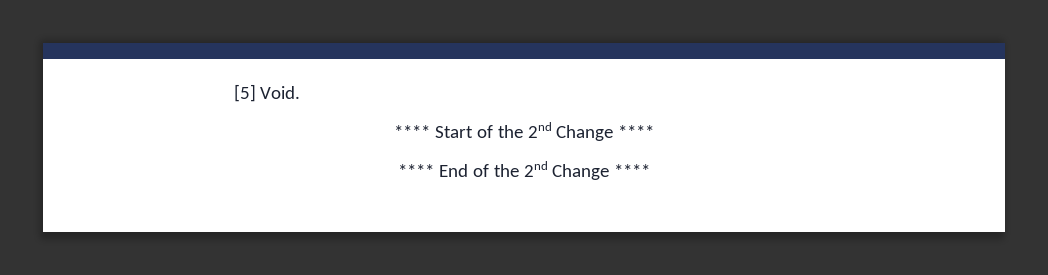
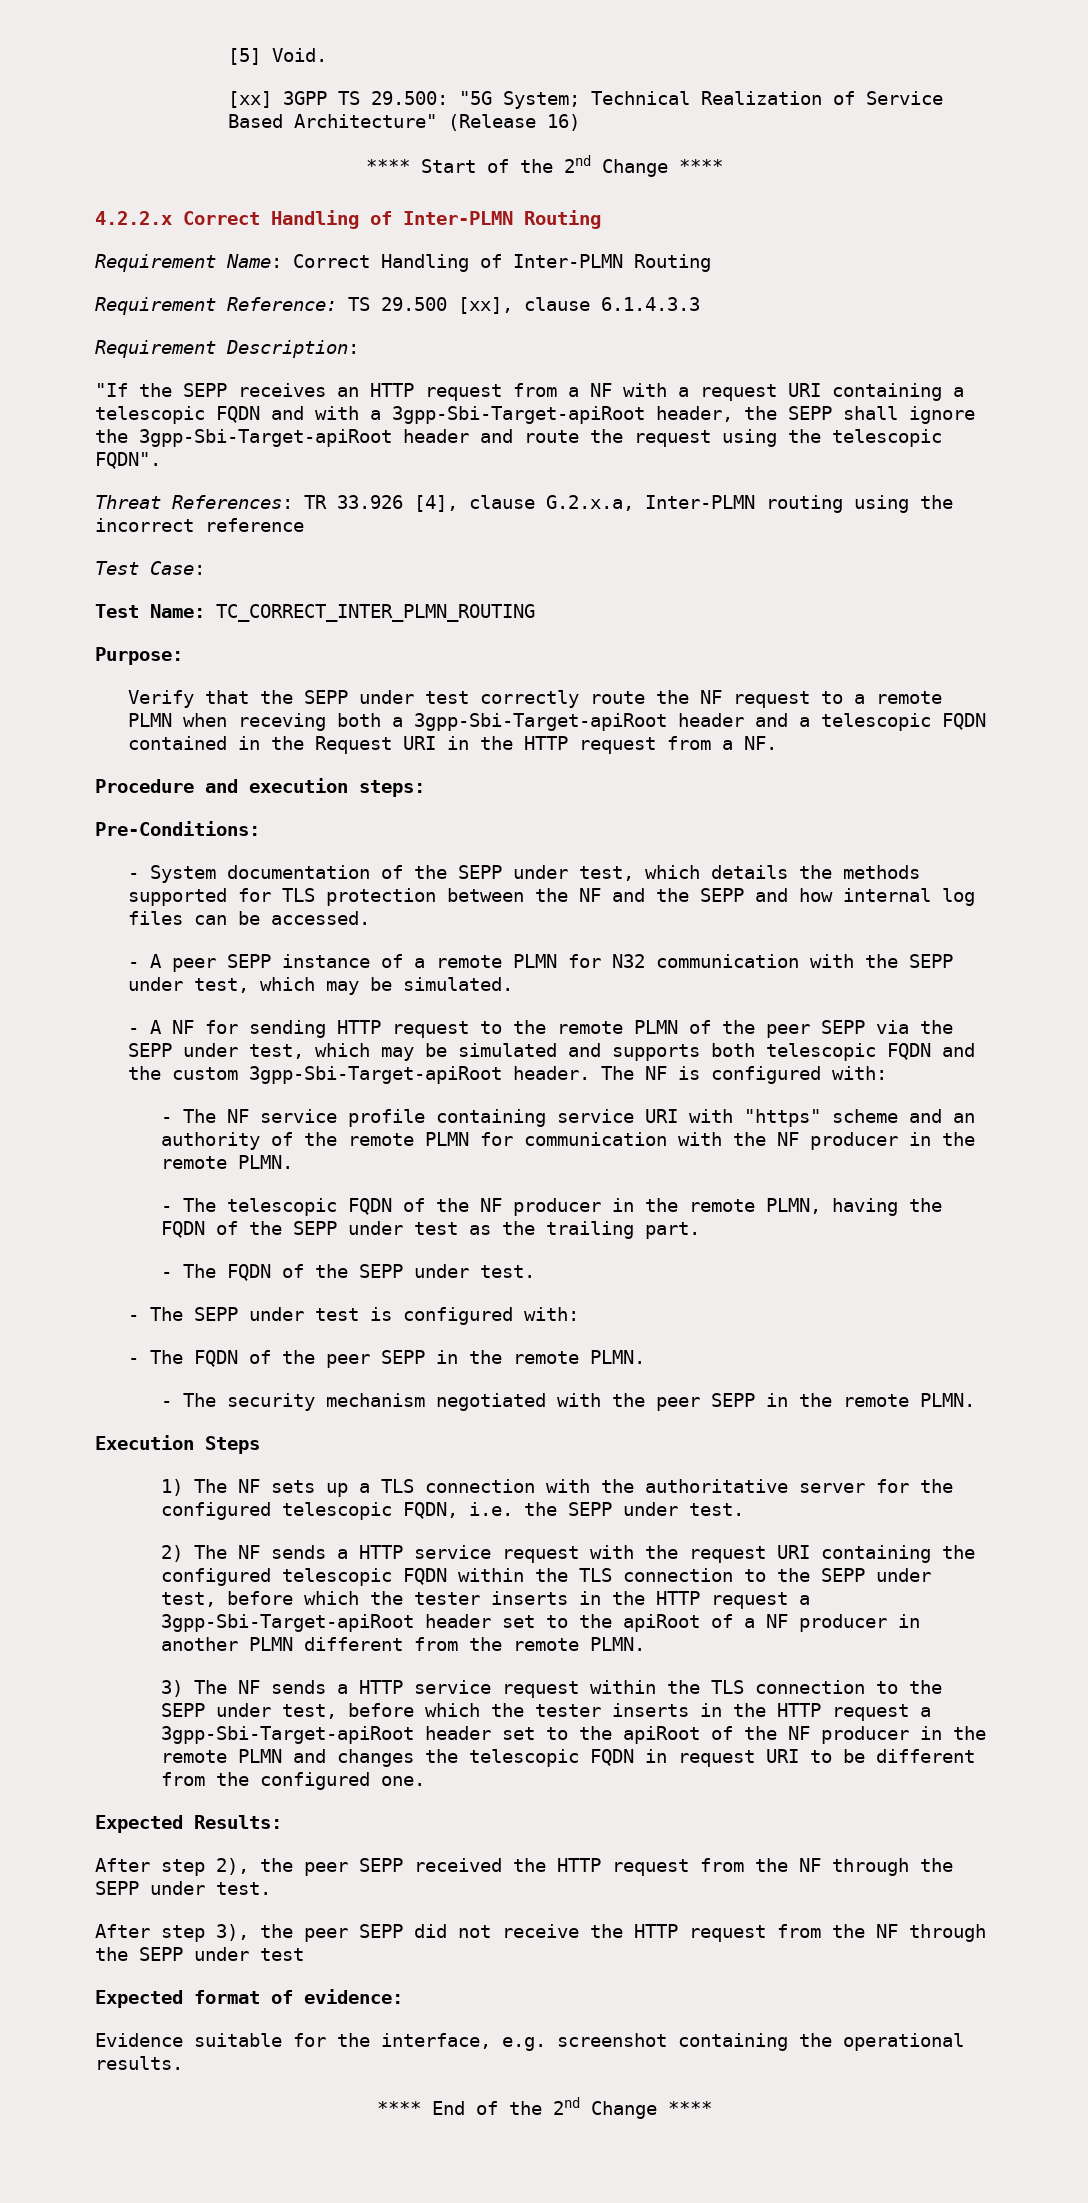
+ [xx] 3GPP TS 29.500: "5G System; Technical Realization of Service Based Architecture" (Release 16)
+ 4.2.2.x Correct Handling of Inter-PLMN Routing
+ Requirement Name: Correct Handling of Inter-PLMN Routing
+ Requirement Reference: TS 29.500 [xx], clause 6.1.4.3.3
+ Requirement Description:
+ "If the SEPP receives an HTTP request from a NF with a request URI containing a telescopic FQDN and with a 3gpp-Sbi-Target-apiRoot header, the SEPP shall ignore the 3gpp-Sbi-Target-apiRoot header and route the request using the telescopic FQDN".
+ Threat References: TR 33.926 [4], clause G.2.x.a, Inter-PLMN routing using the incorrect reference
+ Test Case:
+ Test Name: TC_CORRECT_INTER_PLMN_ROUTING
+ Purpose:
+ Verify that the SEPP under test correctly route the NF request to a remote PLMN when receving both a 3gpp-Sbi-Target-apiRoot header and a telescopic FQDN contained in the Request URI in the HTTP request from a NF.
+ Procedure and execution steps:
+ Pre-Conditions:
+ - System documentation of the SEPP under test, which details the methods supported for TLS protection between the NF and the SEPP and how internal log files can be accessed.
+ - A peer SEPP instance of a remote PLMN for N32 communication with the SEPP under test, which may be simulated.
+ - A NF for sending HTTP request to the remote PLMN of the peer SEPP via the SEPP under test, which may be simulated and supports both telescopic FQDN and the custom 3gpp-Sbi-Target-apiRoot header. The NF is configured with:
+ - The NF service profile containing service URI with "https" scheme and an authority of the remote PLMN for communication with the NF producer in the remote PLMN.
+ - The telescopic FQDN of the NF producer in the remote PLMN, having the FQDN of the SEPP under test as the trailing part.
+ - The FQDN of the SEPP under test.
+ - The SEPP under test is configured with:
+ - The FQDN of the peer SEPP in the remote PLMN.
+ - The security mechanism negotiated with the peer SEPP in the remote PLMN.
+ Execution Steps
+ 1) The NF sets up a TLS connection with the authoritative server for the configured telescopic FQDN, i.e. the SEPP under test.
+ 2) The NF sends a HTTP service request with the request URI containing the configured telescopic FQDN within the TLS connection to the SEPP under test, before which the tester inserts in the HTTP request a 3gpp-Sbi-Target-apiRoot header set to the apiRoot of a NF producer in another PLMN different from the remote PLMN.
+ 3) The NF sends a HTTP service request within the TLS connection to the SEPP under test, before which the tester inserts in the HTTP request a 3gpp-Sbi-Target-apiRoot header set to the apiRoot of the NF producer in the remote PLMN and changes the telescopic FQDN in request URI to be different from the configured one.
+ Expected Results:
+ After step 2), the peer SEPP received the HTTP request from the NF through the SEPP under test.
+ After step 3), the peer SEPP did not receive the HTTP request from the NF through the SEPP under test
+ Expected format of evidence:
+ Evidence suitable for the interface, e.g. screenshot containing the operational results.

